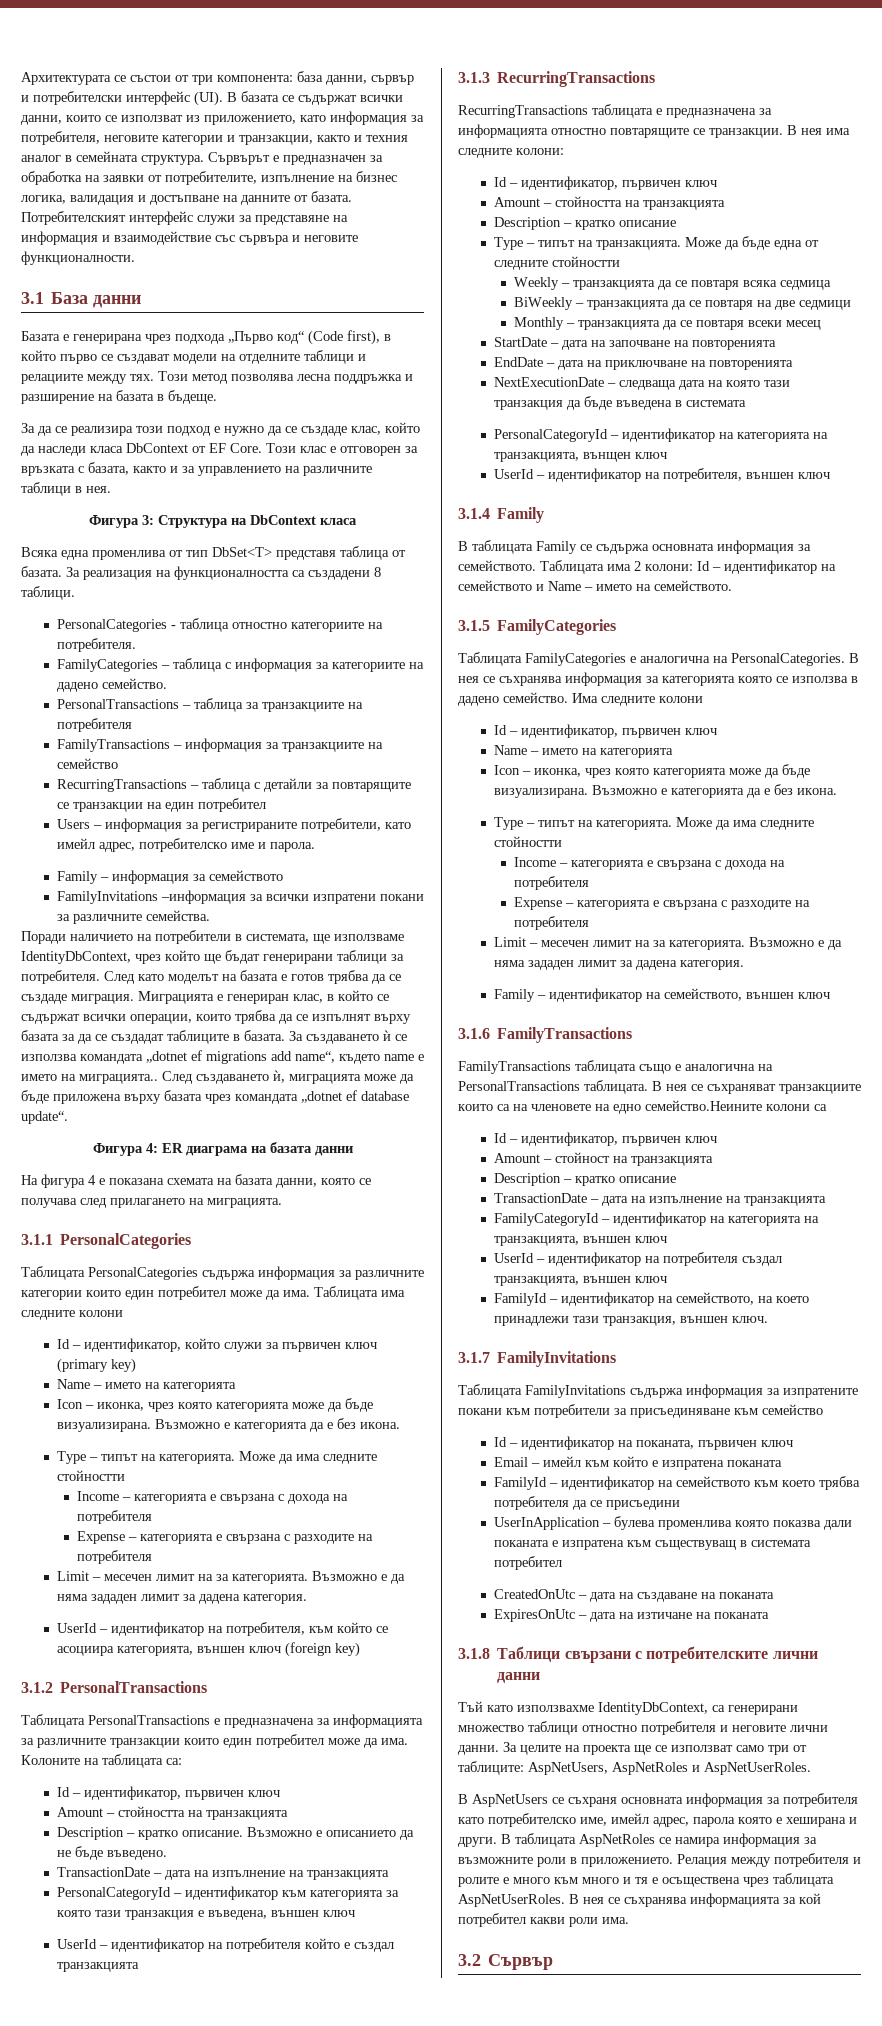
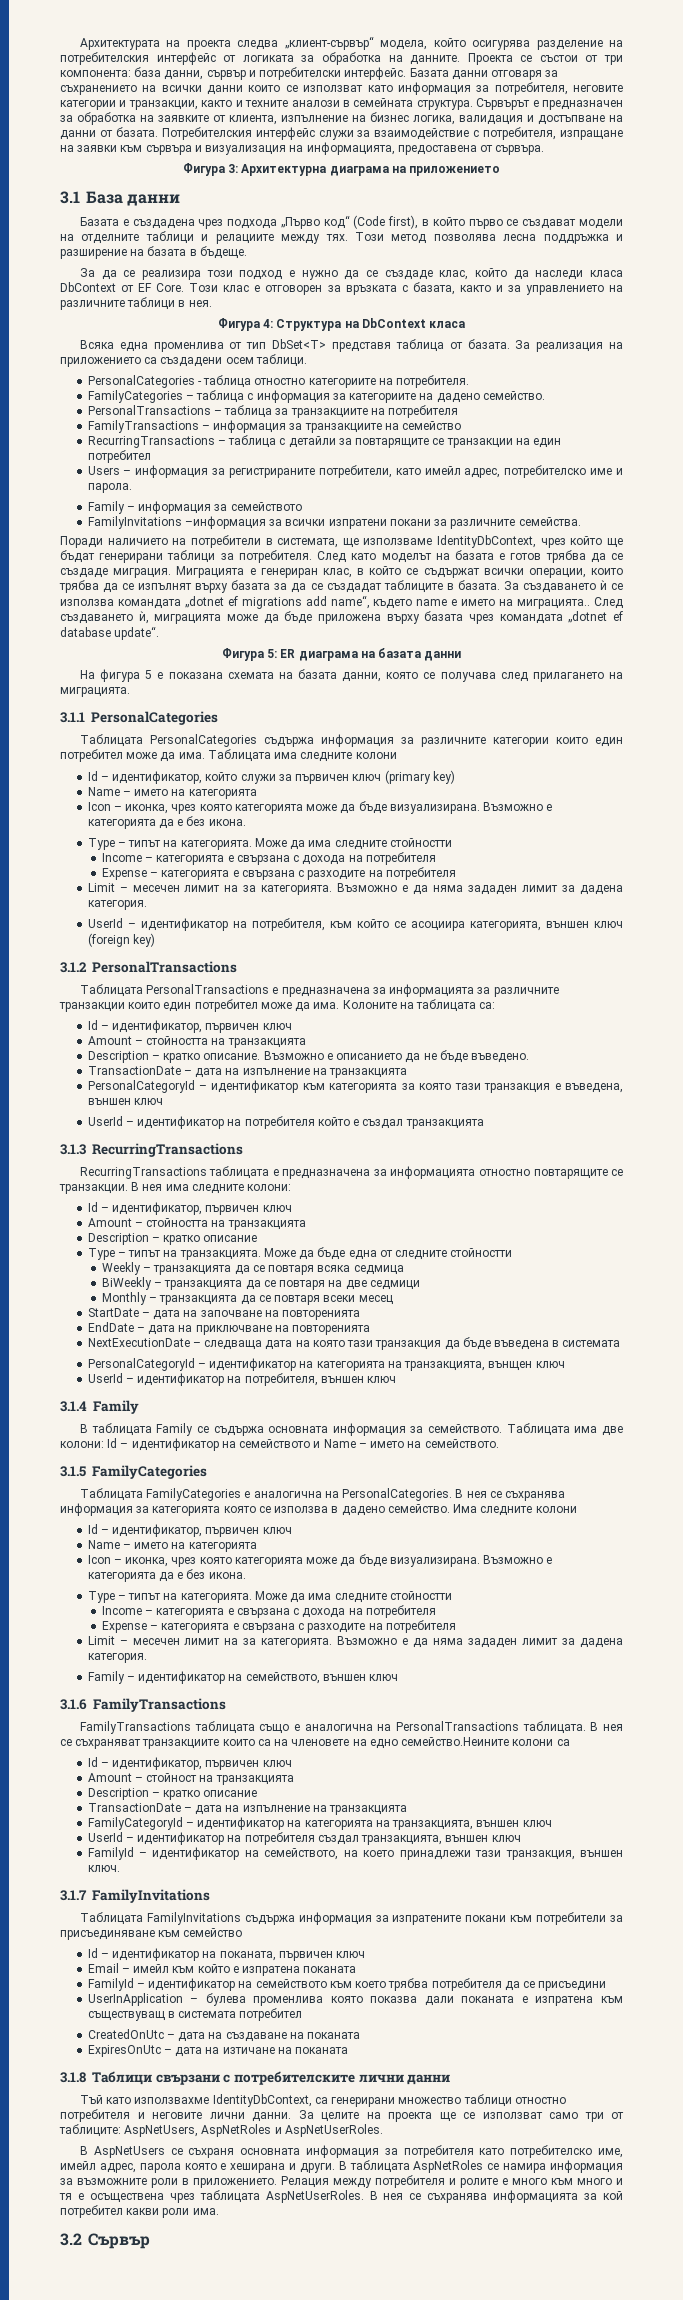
- Архитектурата се състои от три компонента: база данни, сървър и потребителски интерфейс (UI). В базата се съдържат всички данни, които се използват из приложението, като информация за потребителя, неговите категории и транзакции, както и техния аналог в семейната структура.
+ Архитектурата на проекта следва „клиент-сървър“ модела, който осигурява разделение на потребителския интерфейс от логиката за обработка на данните. Проекта се състои от три компонента: база данни, сървър и потребителски интерфейс. Базата данни отговаря за съхранението на всички данни които се използват като информация за потребителя, неговите категории и транзакции, както и техните аналози в семейната структура.
- Сървърът е предназначен за обработка на заявки от потребителите, изпълнение на бизнес логика, валидация и достъпване на данните от базата. Потребителският интерфейс служи за представяне на информация и взаимодействие със сървъра и неговите функционалности.
+ Сървърът е предназначен за обработка на заявките от клиента, изпълнение на бизнес логика, валидация и достъпване на данни от базата. Потребителския интерфейс служи за взаимодействие с потребителя, изпращане на заявки към сървъра и визуализация на информацията, предоставена от сървъра.
+ Фигура 3: Архитектурна диаграма на приложението
- Базата е генерирана чрез подхода „Първо код“ (Code first), в който първо се създават модели на отделните таблици и релациите между тях.
+ Базата е създадена чрез подхода „Първо код“ (Code first), в който първо се създават модели на отделните таблици и релациите между тях.
- Фигура 3: Структура на DbContext класа
+ Фигура 4: Структура на DbContext класа
- За реализация на функционалността са създадени 8 таблици.
+ За реализация на приложението са създадени осем таблици.
- Фигура 4: ER диаграма на базата данни
+ Фигура 5: ER диаграма на базата данни
- На фигура 4 е показана схемата на базата данни, която се получава след прилагането на миграцията.
+ На фигура 5 е показана схемата на базата данни, която се получава след прилагането на миграцията.
- Таблицата има 2 колони: Id – идентификатор на семейството и Name – името на семейството.
+ Таблицата има две колони: Id – идентификатор на семейството и Name – името на семейството.

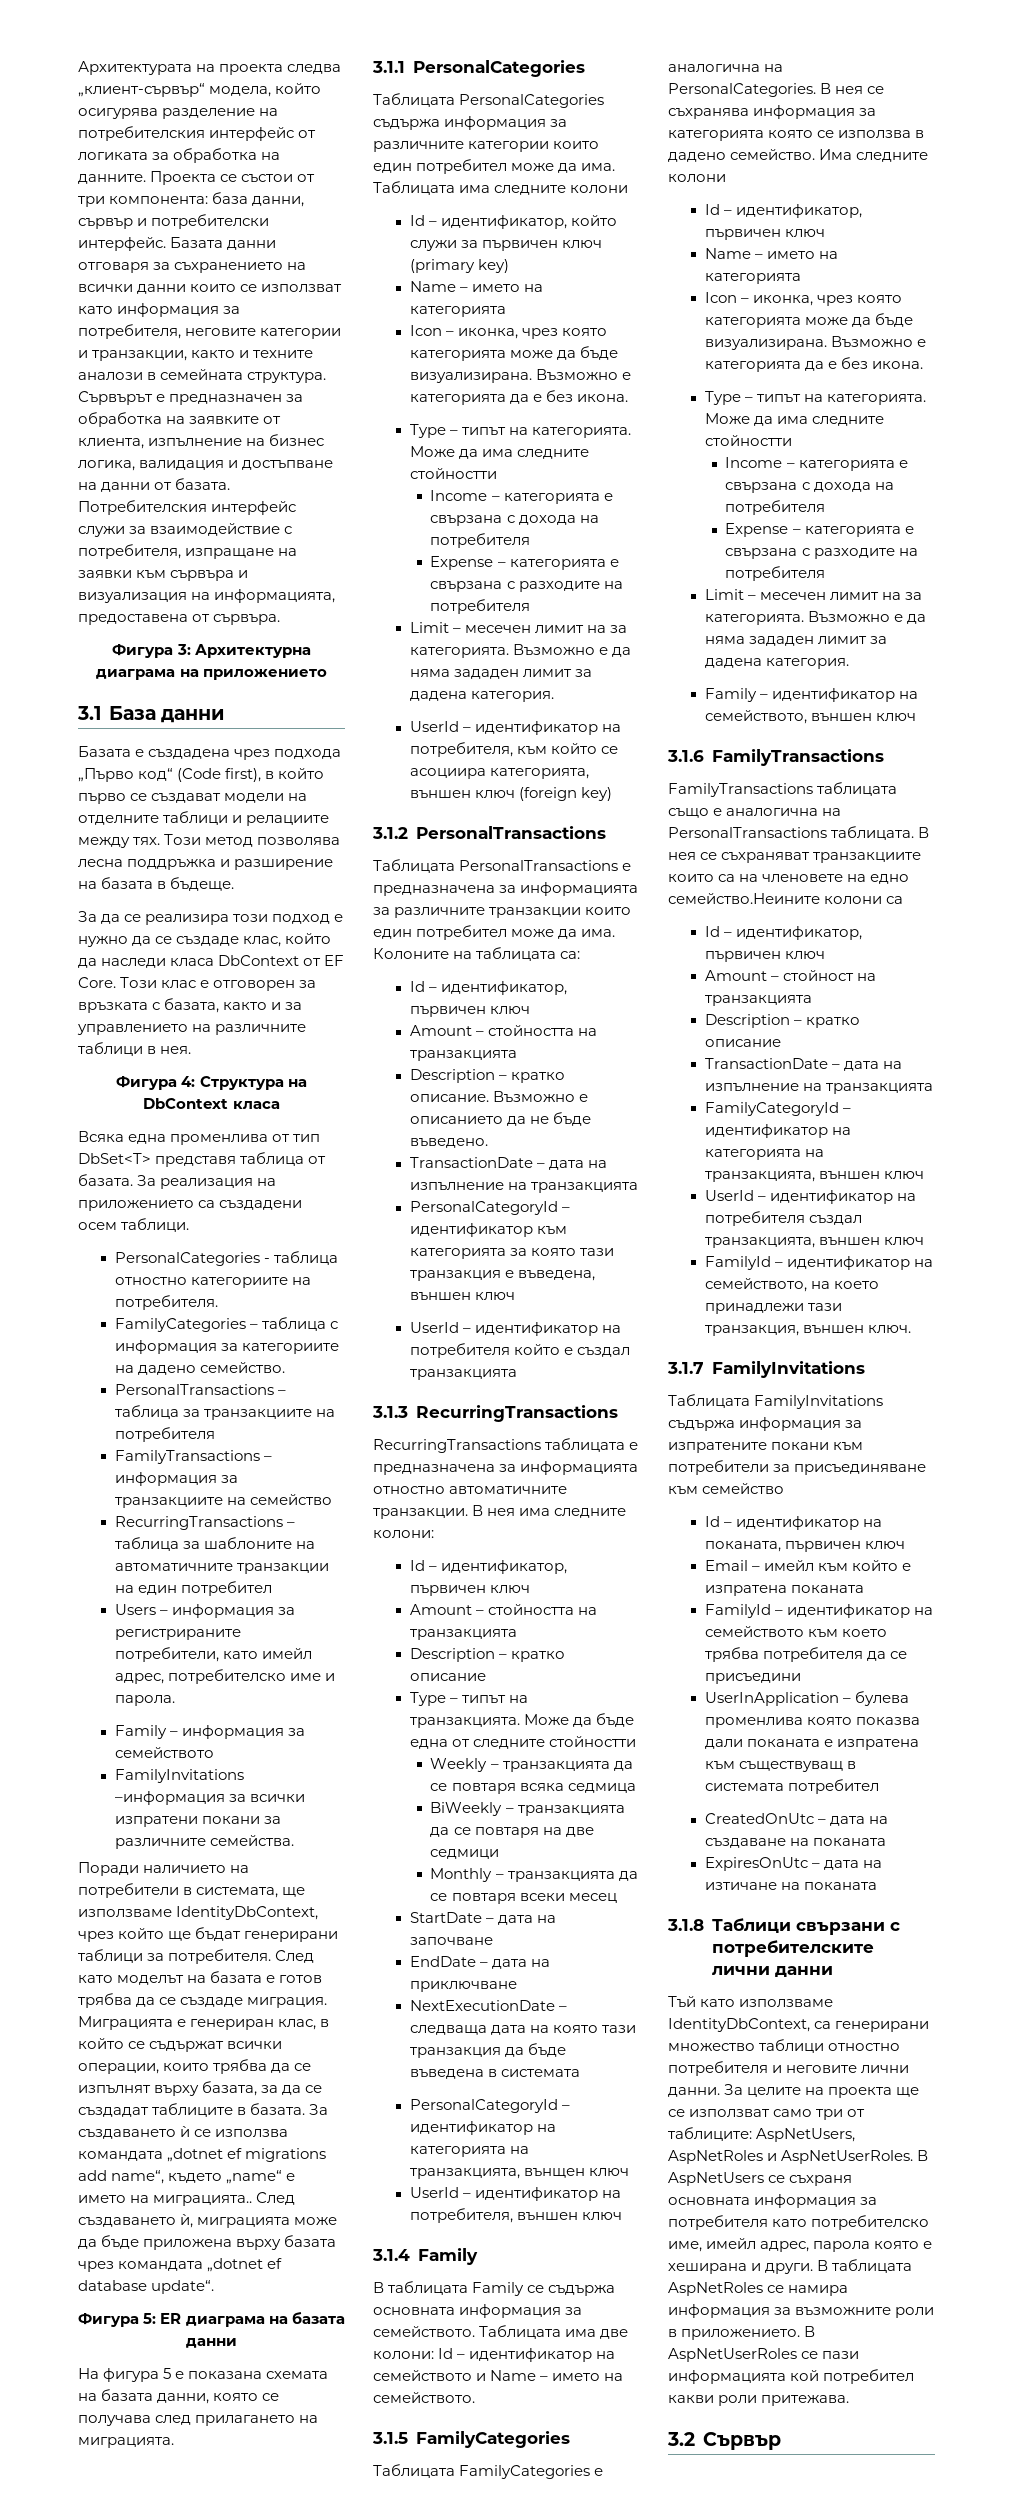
- RecurringTransactions – таблица с детайли за повтарящите се транзакции на един потребител
+ RecurringTransactions – таблица за шаблоните на автоматичните транзакции на един потребител
- Миграцията е генериран клас, в който се съдържат всички операции, които трябва да се изпълнят върху базата за да се създадат таблиците в базата.
+ Миграцията е генериран клас, в който се съдържат всички операции, които трябва да се изпълнят върху базата, за да се създадат таблиците в базата.
- За създаването ѝ се използва командата „dotnet ef migrations add name“, където name е името на миграцията..
+ За създаването ѝ се използва командата „dotnet ef migrations add name“, където „name“ е името на миграцията..
- RecurringTransactions таблицата е предназначена за информацията отностно повтарящите се транзакции.
+ RecurringTransactions таблицата е предназначена за информацията отностно автоматичните транзакции.
- StartDate – дата на започване на повторенията
+ StartDate – дата на започване
- EndDate – дата на приключване на повторенията
+ EndDate – дата на приключване
- Тъй като използвахме IdentityDbContext, са генерирани множество таблици отностно потребителя и неговите лични данни.
+ Тъй като използваме IdentityDbContext, са генерирани множество таблици отностно потребителя и неговите лични данни.
- За целите на проекта ще се използват само три от таблиците: AspNetUsers, AspNetRoles и AspNetUserRoles.
- В AspNetUsers се съхраня основната информация за потребителя като потребителско име, имейл адрес, парола която е хеширана и други.
+ За целите на проекта ще се използват само три от таблиците: AspNetUsers, AspNetRoles и AspNetUserRoles. В AspNetUsers се съхраня основната информация за потребителя като потребителско име, имейл адрес, парола която е хеширана и други.
- Релация между потребителя и ролите е много към много и тя е осъществена чрез таблицата AspNetUserRoles. В нея се съхранява информацията за кой потребител какви роли има.
+ В AspNetUserRoles се пази информацията кой потребител какви роли притежава.

